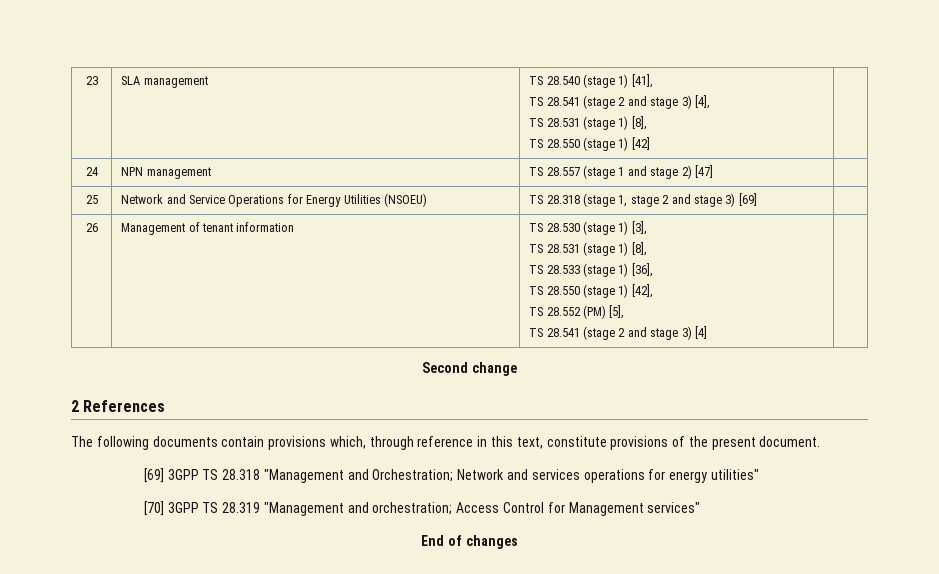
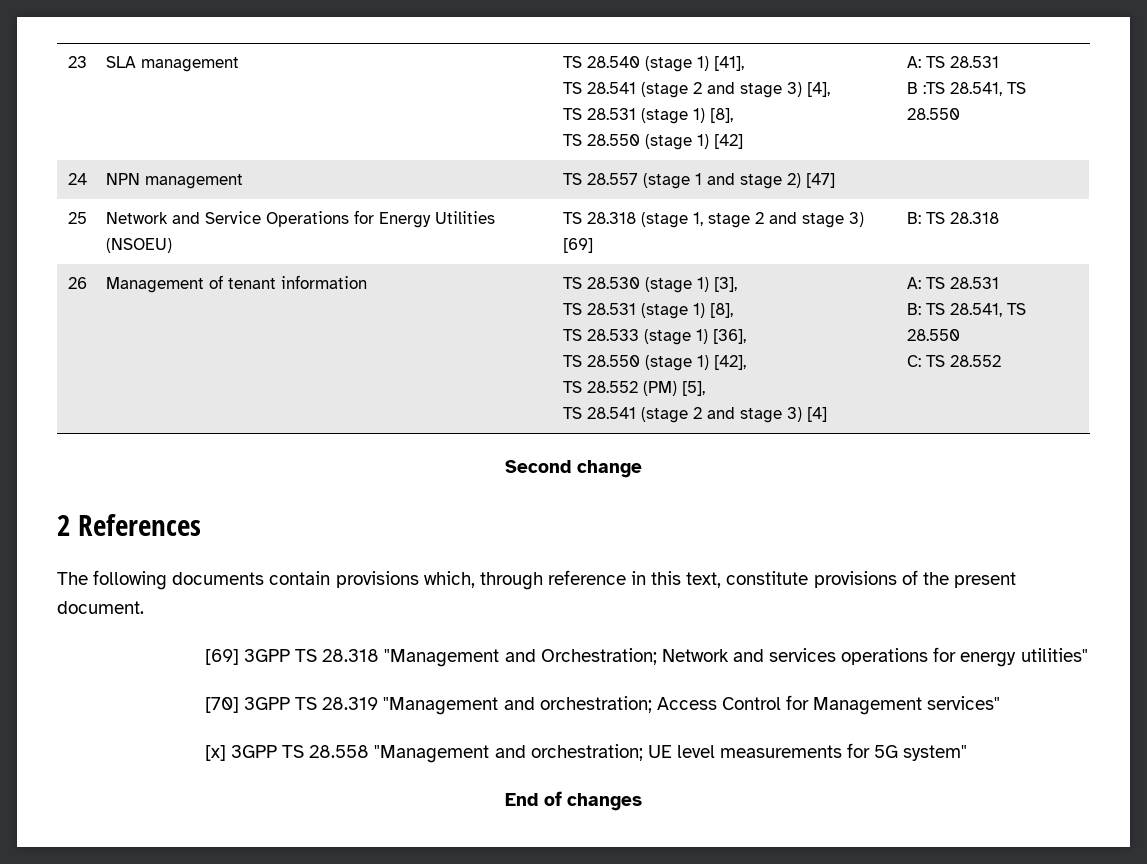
  23 | SLA management | TS 28.540 (stage 1) [41],
  TS 28.541 (stage 2 and stage 3) [4],
  TS 28.531 (stage 1) [8],
- TS 28.550 (stage 1) [42] |
+ TS 28.550 (stage 1) [42] | A: TS 28.531
+ B :TS 28.541, TS 28.550
- 25 | Network and Service Operations for Energy Utilities (NSOEU) | TS 28.318 (stage 1, stage 2 and stage 3) [69] |
+ 25 | Network and Service Operations for Energy Utilities (NSOEU) | TS 28.318 (stage 1, stage 2 and stage 3) [69] | B: TS 28.318
- TS 28.541 (stage 2 and stage 3) [4]
+ TS 28.541 (stage 2 and stage 3) [4] | A: TS 28.531
+ B: TS 28.541, TS 28.550
+ C: TS 28.552
+ [x] 3GPP TS 28.558 "Management and orchestration; UE level measurements for 5G system"

